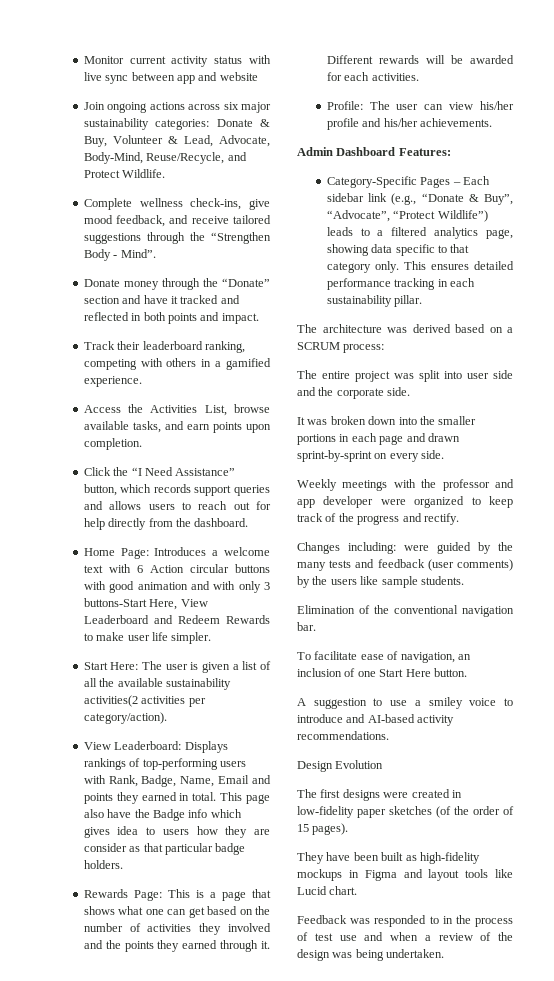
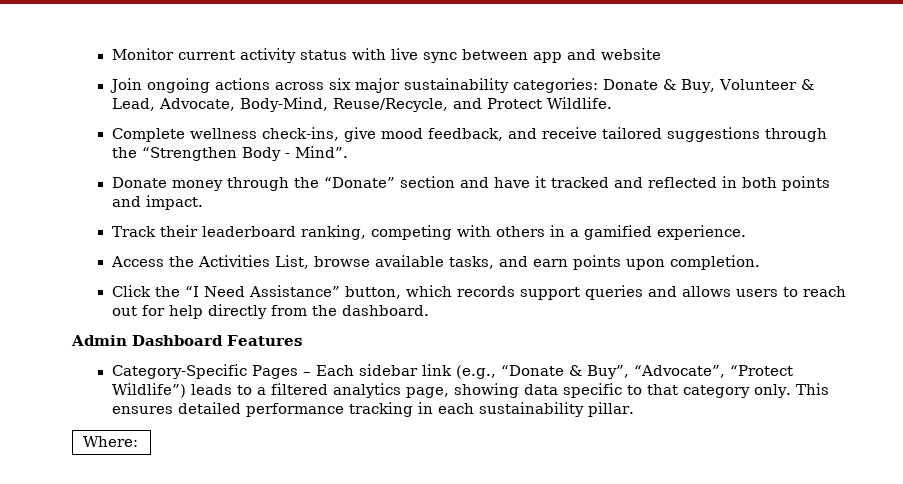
- Home Page: Introduces a welcome text with 6 Action circular buttons with good animation and with only 3 buttons-Start Here, View Leaderboard and Redeem Rewards to make user life simpler.
- Start Here: The user is given a list of all the available sustainability activities(2 activities per category/action).
- View Leaderboard: Displays rankings of top-performing users with Rank, Badge, Name, Email and points they earned in total. This page also have the Badge info which gives idea to users how they are consider as that particular badge holders.
- Rewards Page: This is a page that shows what one can get based on the number of activities they involved and the points they earned through it. Different rewards will be awarded for each activities.
- Profile: The user can view his/her profile and his/her achievements.
- Admin Dashboard Features:
+ Admin Dashboard Features
- The architecture was derived based on a SCRUM process:
- The entire project was split into user side and the corporate side.
- It was broken down into the smaller portions in each page and drawn sprint-by-sprint on every side.
- Weekly meetings with the professor and app developer were organized to keep track of the progress and rectify.
- Changes including: were guided by the many tests and feedback (user comments) by the users like sample students.
- Elimination of the conventional navigation bar.
- To facilitate ease of navigation, an inclusion of one Start Here button.
- A suggestion to use a smiley voice to introduce and AI-based activity recommendations.
- Design Evolution
- The first designs were created in low-fidelity paper sketches (of the order of 15 pages).
- They have been built as high-fidelity mockups in Figma and layout tools like Lucid chart.
- Feedback was responded to in the process of test use and when a review of the design was being undertaken.
+ Where:

